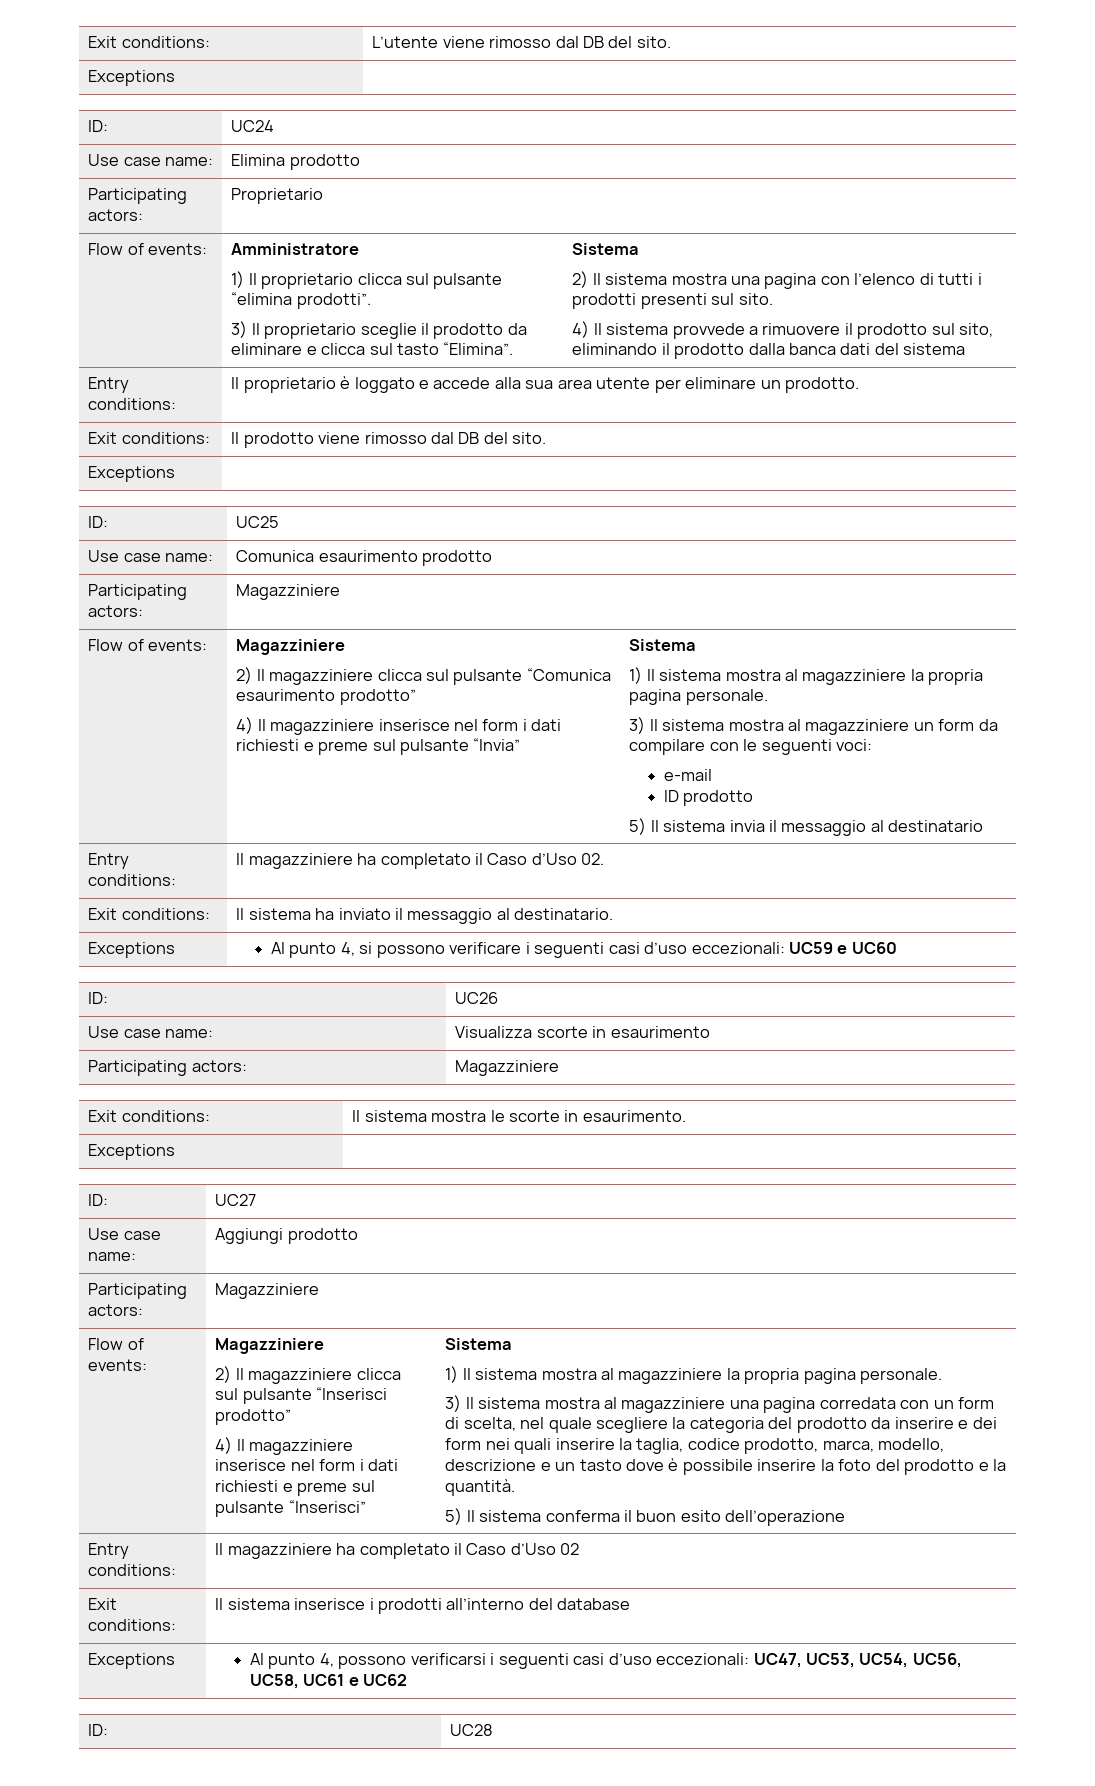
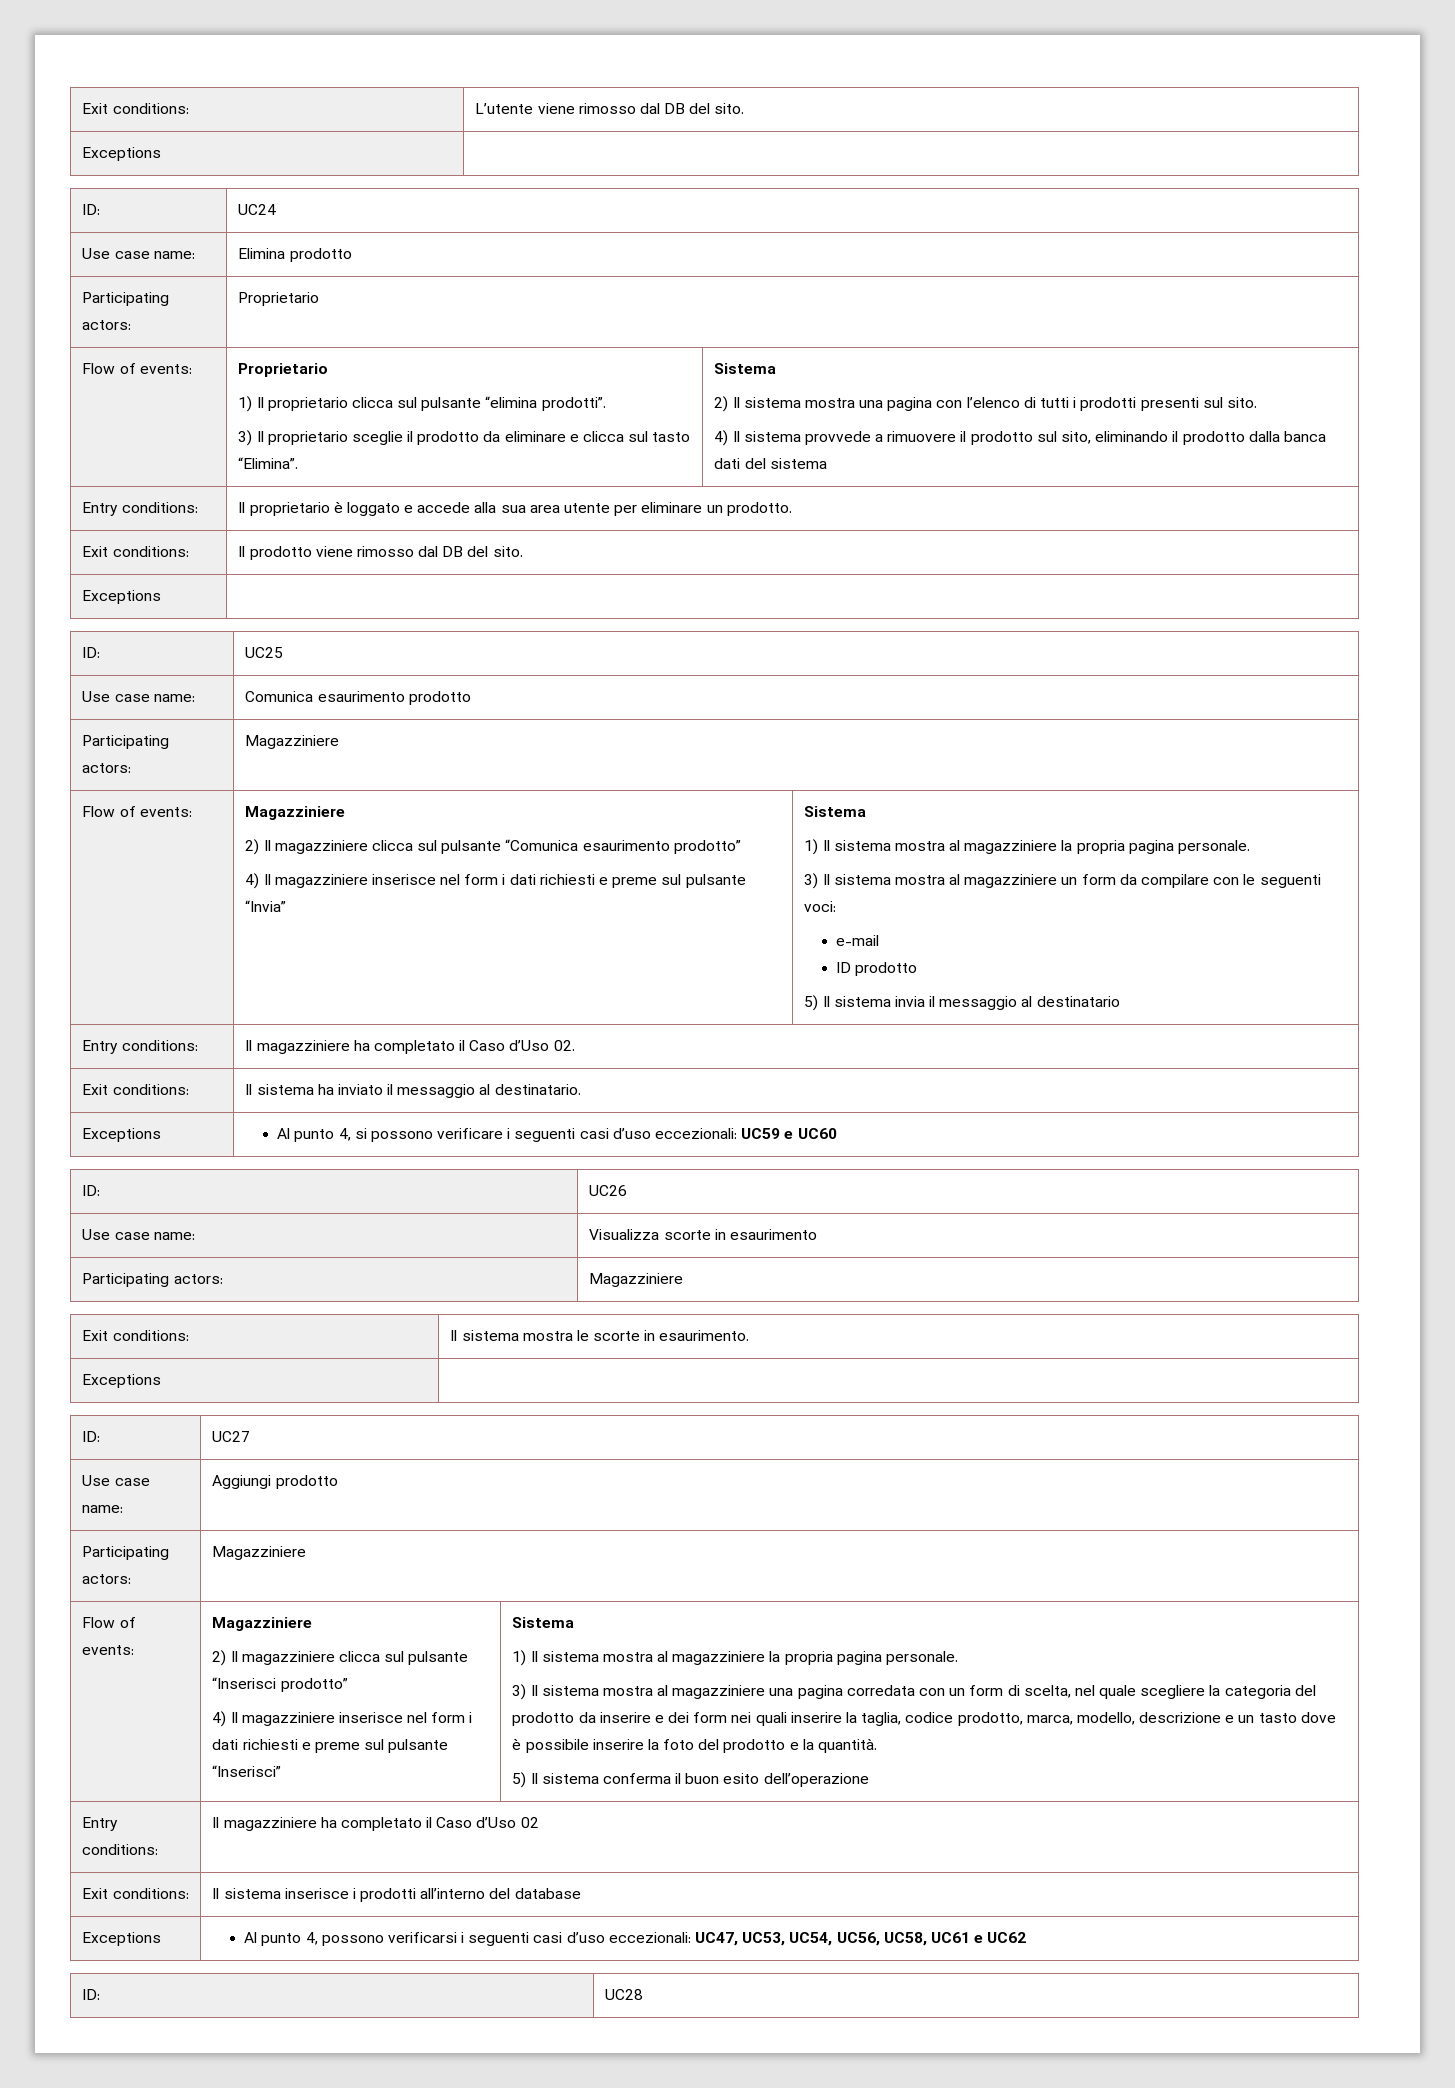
- Flow of events: | Amministratore
+ Flow of events: | Proprietario

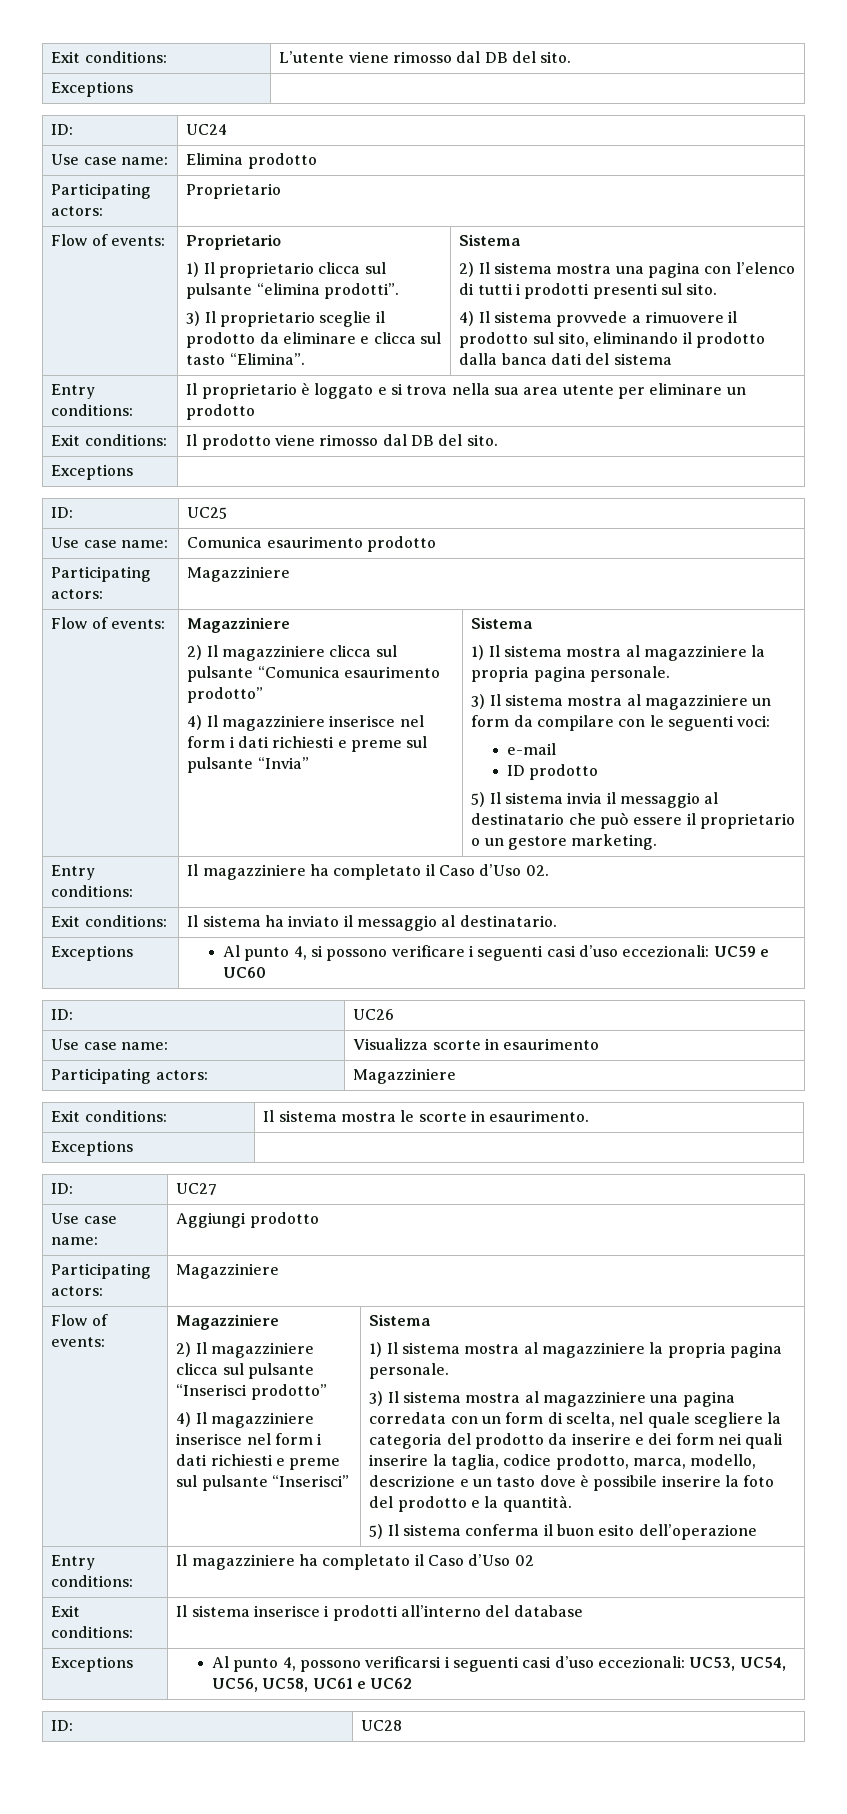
- Entry conditions: | Il proprietario è loggato e accede alla sua area utente per eliminare un prodotto.
+ Entry conditions: | Il proprietario è loggato e si trova nella sua area utente per eliminare un prodotto
- 5) Il sistema invia il messaggio al destinatario
+ 5) Il sistema invia il messaggio al destinatario che può essere il proprietario o un gestore marketing.
- Exceptions | Al punto 4, possono verificarsi i seguenti casi d’uso eccezionali: UC47, UC53, UC54, UC56, UC58, UC61 e UC62
+ Exceptions | Al punto 4, possono verificarsi i seguenti casi d’uso eccezionali: UC53, UC54, UC56, UC58, UC61 e UC62

